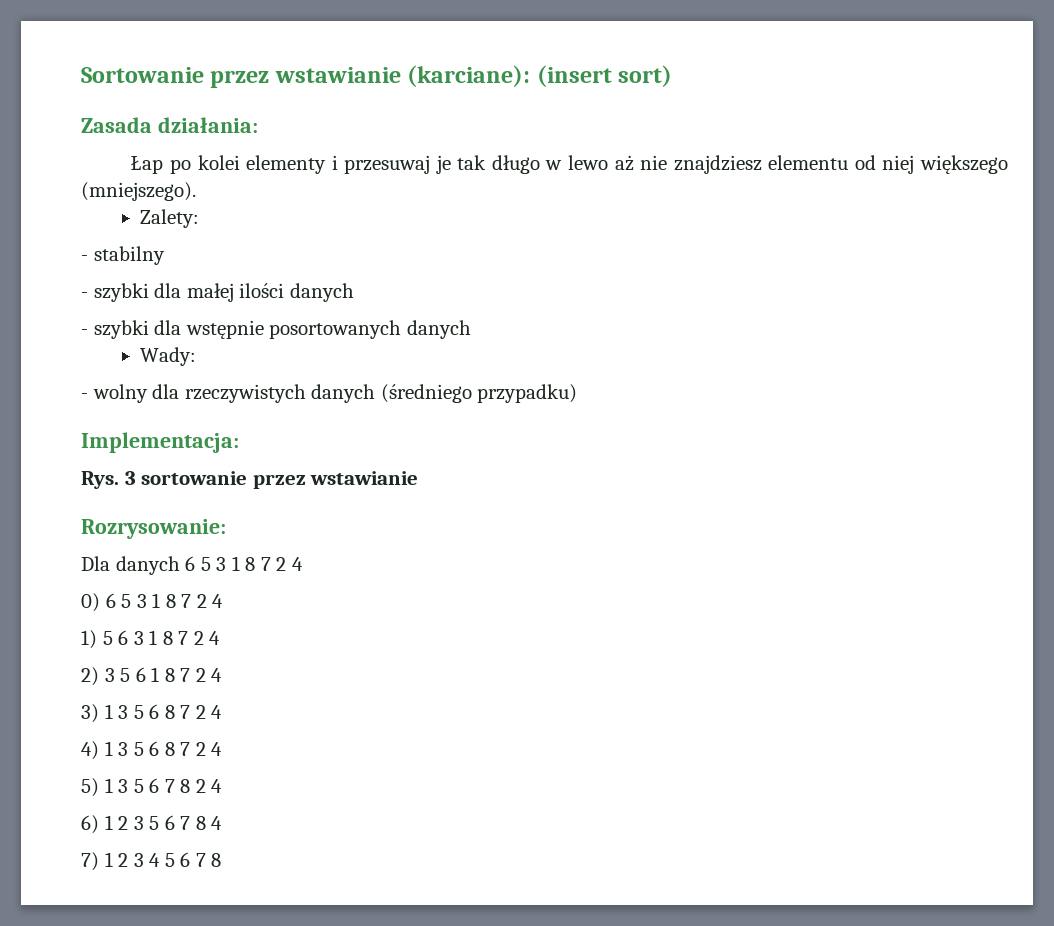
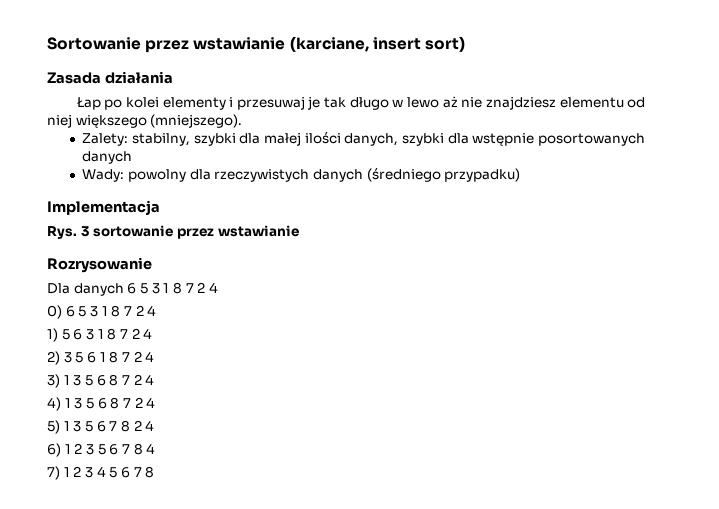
- Sortowanie przez wstawianie (karciane): (insert sort)
+ Sortowanie przez wstawianie (karciane, insert sort)
- Zasada działania:
+ Zasada działania
- Zalety:
- - stabilny
- - szybki dla małej ilości danych
- - szybki dla wstępnie posortowanych danych
+ Zalety: stabilny, szybki dla małej ilości danych, szybki dla wstępnie posortowanych danych
- Wady:
- - wolny dla rzeczywistych danych (średniego przypadku)
+ Wady: powolny dla rzeczywistych danych (średniego przypadku)
- Implementacja:
+ Implementacja
- Rozrysowanie:
+ Rozrysowanie

